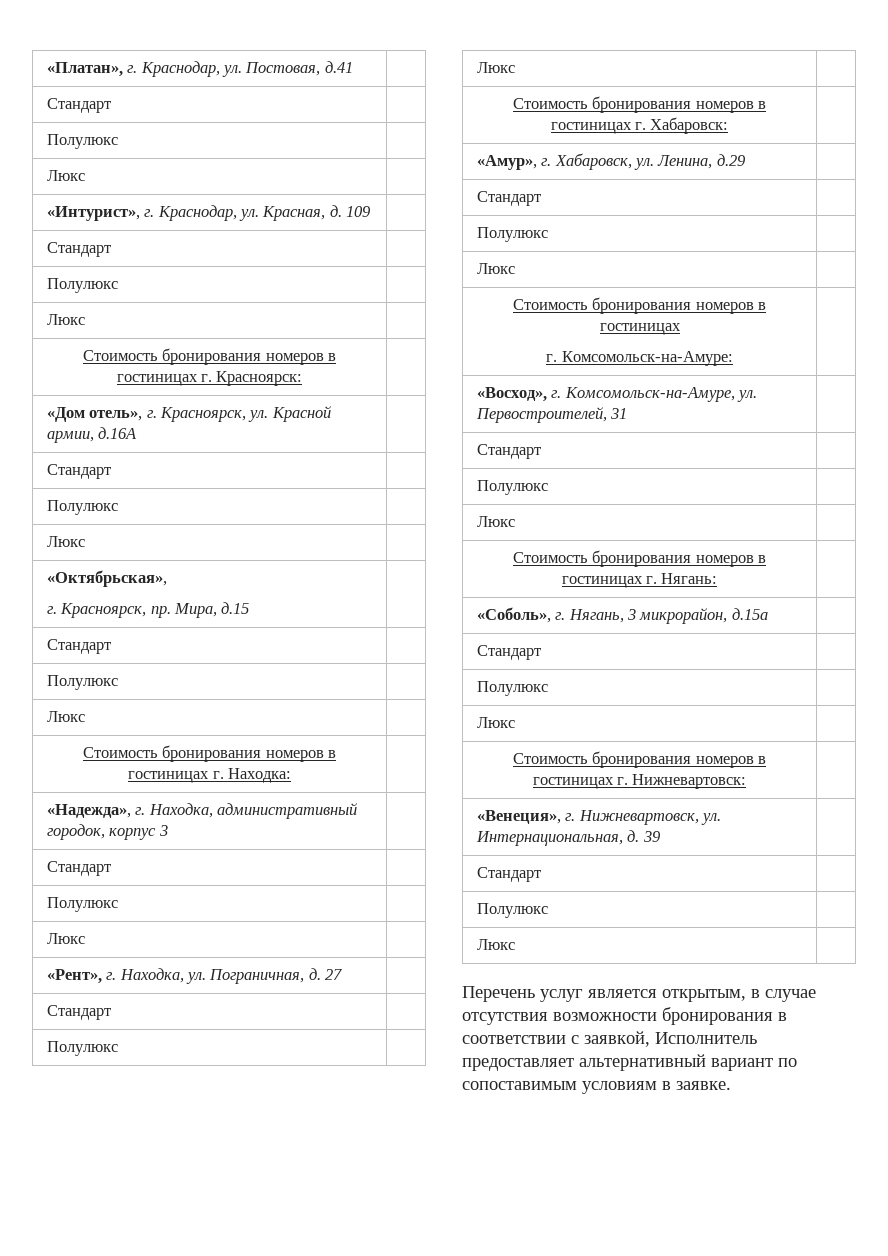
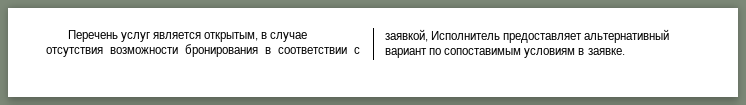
- «Платан», г. Краснодар, ул. Постовая, д.41 |
- Стандарт |
- Полулюкс |
- Люкс |
- «Интурист», г. Краснодар, ул. Красная, д. 109 |
- Стандарт |
- Полулюкс |
- Люкс |
- Стоимость бронирования номеров в гостиницах г. Красноярск: |
- «Дом отель», г. Красноярск, ул. Красной армии, д.16А |
- Стандарт |
- Полулюкс |
- Люкс |
- «Октябрьская»,
- г. Красноярск, пр. Мира, д.15 |
- Стандарт |
- Полулюкс |
- Люкс |
- Стоимость бронирования номеров в гостиницах г. Находка: |
- «Надежда», г. Находка, административный городок, корпус 3 |
- Стандарт |
- Полулюкс |
- Люкс |
- «Рент», г. Находка, ул. Пограничная, д. 27 |
- Стандарт |
- Полулюкс |
- Люкс |
- Стоимость бронирования номеров в гостиницах г. Хабаровск: |
- «Амур», г. Хабаровск, ул. Ленина, д.29 |
- Стандарт |
- Полулюкс |
- Люкс |
- Стоимость бронирования номеров в гостиницах
- г. Комсомольск-на-Амуре: |
- «Восход», г. Комсомольск-на-Амуре, ул. Первостроителей, 31 |
- Стандарт |
- Полулюкс |
- Люкс |
- Стоимость бронирования номеров в гостиницах г. Нягань: |
- «Соболь», г. Нягань, 3 микрорайон, д.15а |
- Стандарт |
- Полулюкс |
- Люкс |
- Стоимость бронирования номеров в гостиницах г. Нижневартовск: |
- «Венеция», г. Нижневартовск, ул. Интернациональная, д. 39 |
- Стандарт |
- Полулюкс |
- Люкс |

